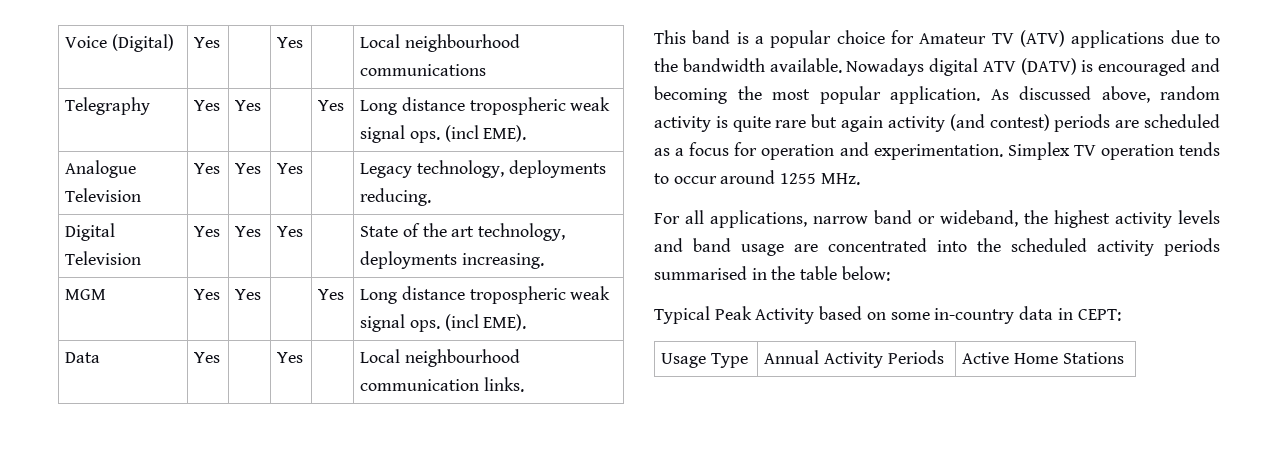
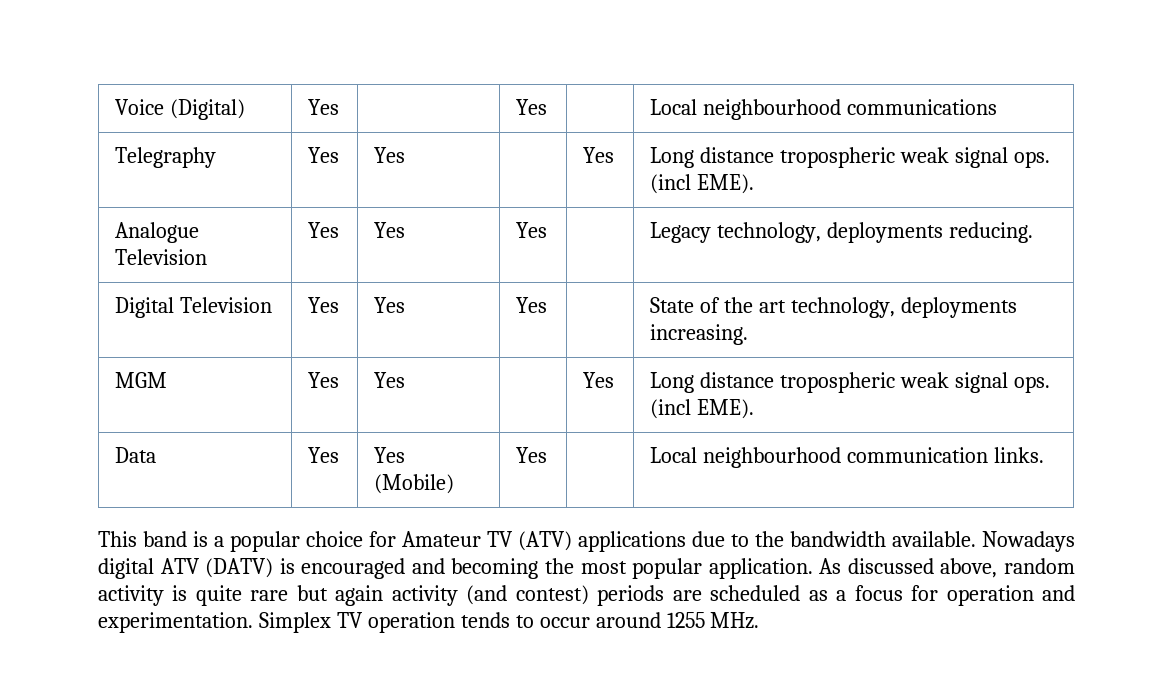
- Data | Yes | | Yes | | Local neighbourhood communication links.
+ Data | Yes | Yes (Mobile) | Yes | | Local neighbourhood communication links.
- For all applications, narrow band or wideband, the highest activity levels and band usage are concentrated into the scheduled activity periods summarised in the table below:
- Typical Peak Activity based on some in-country data in CEPT:
- Usage Type | Annual Activity Periods | Active Home Stations

